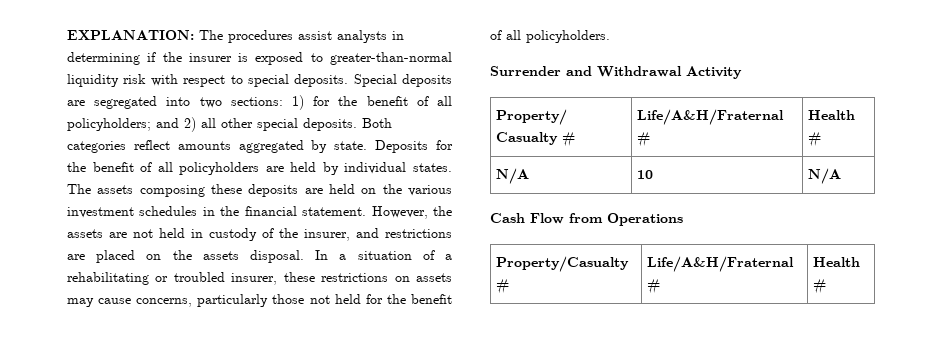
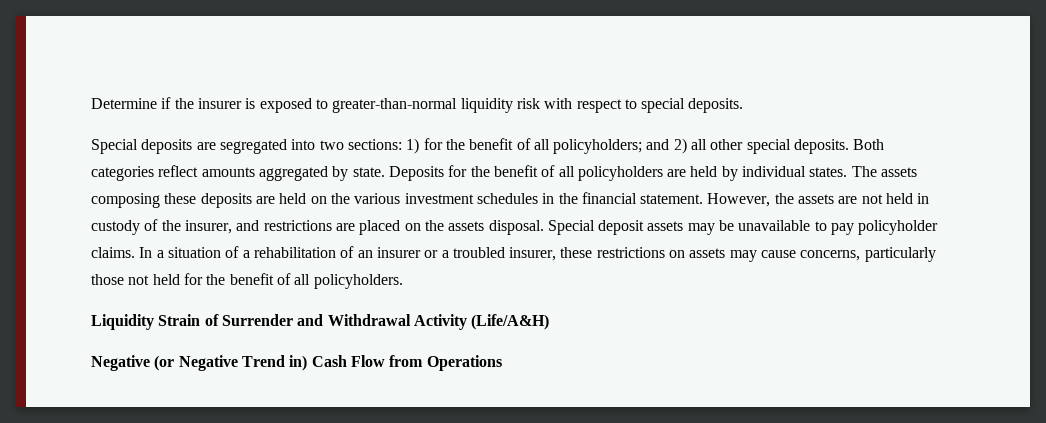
- EXPLANATION: The procedures assist analysts in determining if the insurer is exposed to greater-than-normal liquidity risk with respect to special deposits. Special deposits are segregated into two sections: 1) for the benefit of all policyholders; and 2) all other special deposits.
+ Determine if the insurer is exposed to greater-than-normal liquidity risk with respect to special deposits.
+ Special deposits are segregated into two sections: 1) for the benefit of all policyholders; and 2) all other special deposits.
+ Special deposit assets may be unavailable to pay policyholder claims.
- In a situation of a rehabilitating or troubled insurer, these restrictions on assets may cause concerns, particularly those not held for the benefit of all policyholders.
+ In a situation of a rehabilitation of an insurer or a troubled insurer, these restrictions on assets may cause concerns, particularly those not held for the benefit of all policyholders.
- Surrender and Withdrawal Activity
- Property/ Casualty # | Life/A&H/Fraternal # | Health #
- N/A | 10 | N/A
- Cash Flow from Operations
- Property/Casualty # | Life/A&H/Fraternal # | Health #
+ Liquidity Strain of Surrender and Withdrawal Activity (Life/A&H)
+ Negative (or Negative Trend in) Cash Flow from Operations

